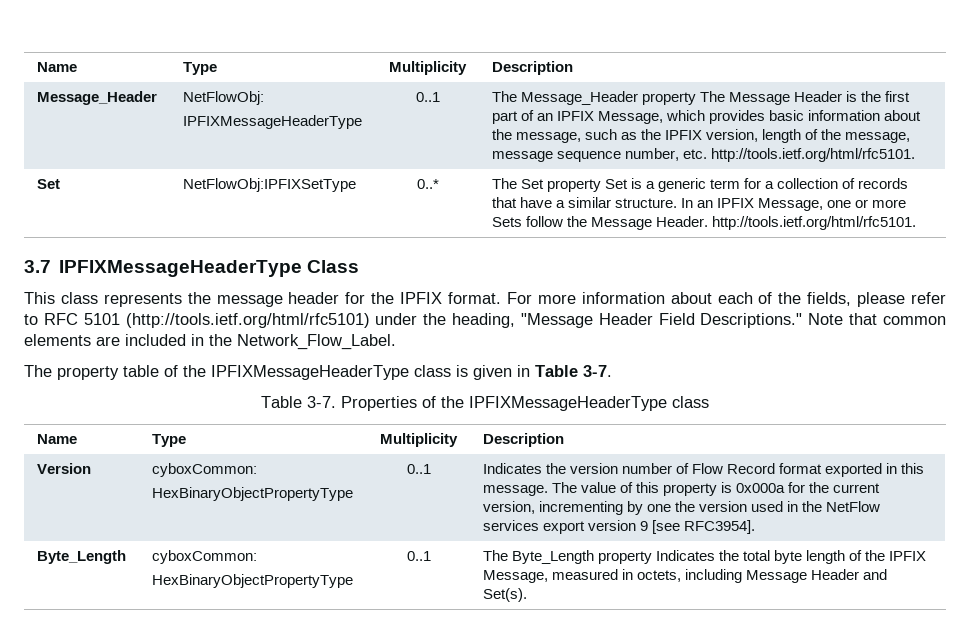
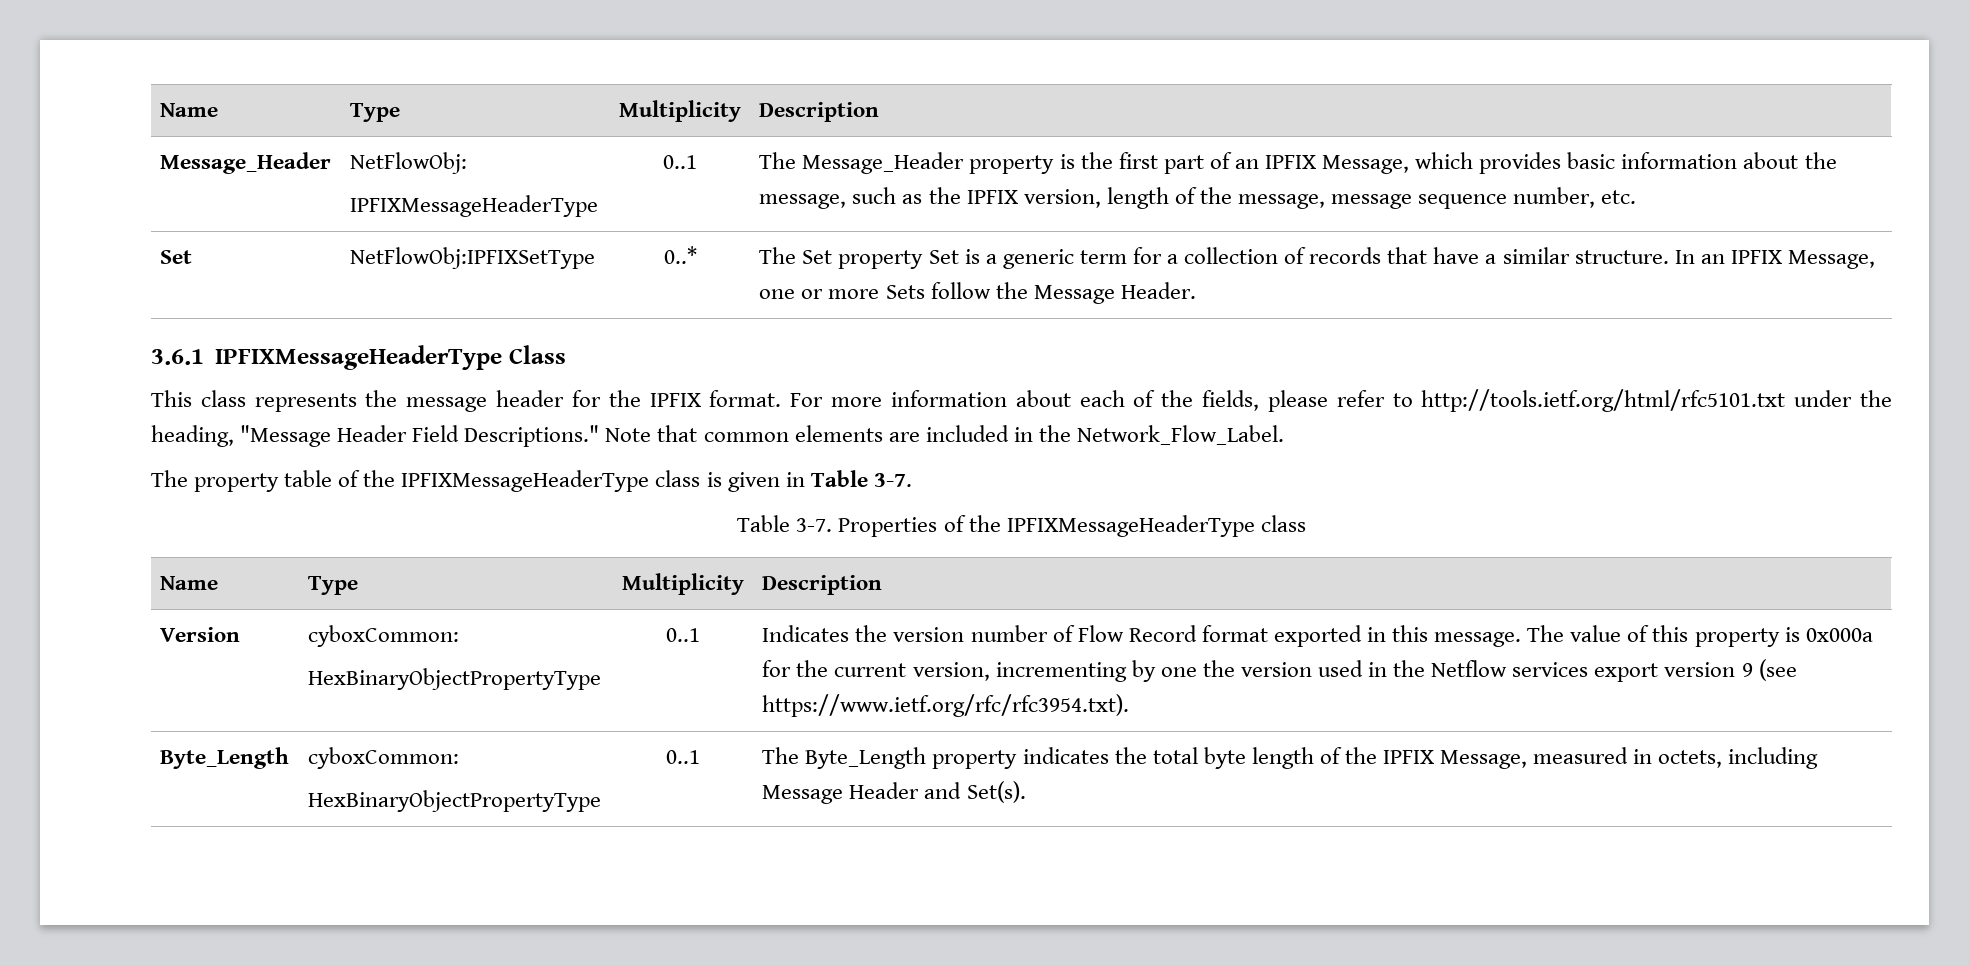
  Message_Header | NetFlowObj:
- IPFIXMessageHeaderType | 0..1 | The Message_Header property The Message Header is the first part of an IPFIX Message, which provides basic information about the message, such as the IPFIX version, length of the message, message sequence number, etc. http://tools.ietf.org/html/rfc5101.
+ IPFIXMessageHeaderType | 0..1 | The Message_Header property is the first part of an IPFIX Message, which provides basic information about the message, such as the IPFIX version, length of the message, message sequence number, etc.
- Set | NetFlowObj:IPFIXSetType | 0..* | The Set property Set is a generic term for a collection of records that have a similar structure. In an IPFIX Message, one or more Sets follow the Message Header. http://tools.ietf.org/html/rfc5101.
- 3.7 IPFIXMessageHeaderType Class
+ Set | NetFlowObj:IPFIXSetType | 0..* | The Set property Set is a generic term for a collection of records that have a similar structure. In an IPFIX Message, one or more Sets follow the Message Header.
+ 3.6.1 IPFIXMessageHeaderType Class
- For more information about each of the fields, please refer to RFC 5101 (http://tools.ietf.org/html/rfc5101) under the heading, "Message Header Field Descriptions."
+ For more information about each of the fields, please refer to http://tools.ietf.org/html/rfc5101.txt under the heading, "Message Header Field Descriptions."
- The value of this property is 0x000a for the current version, incrementing by one the version used in the NetFlow services export version 9 [see RFC3954].
+ The value of this property is 0x000a for the current version, incrementing by one the version used in the Netflow services export version 9 (see https://www.ietf.org/rfc/rfc3954.txt).
  Byte_Length | cyboxCommon:
- HexBinaryObjectPropertyType | 0..1 | The Byte_Length property Indicates the total byte length of the IPFIX Message, measured in octets, including Message Header and Set(s).
+ HexBinaryObjectPropertyType | 0..1 | The Byte_Length property indicates the total byte length of the IPFIX Message, measured in octets, including Message Header and Set(s).

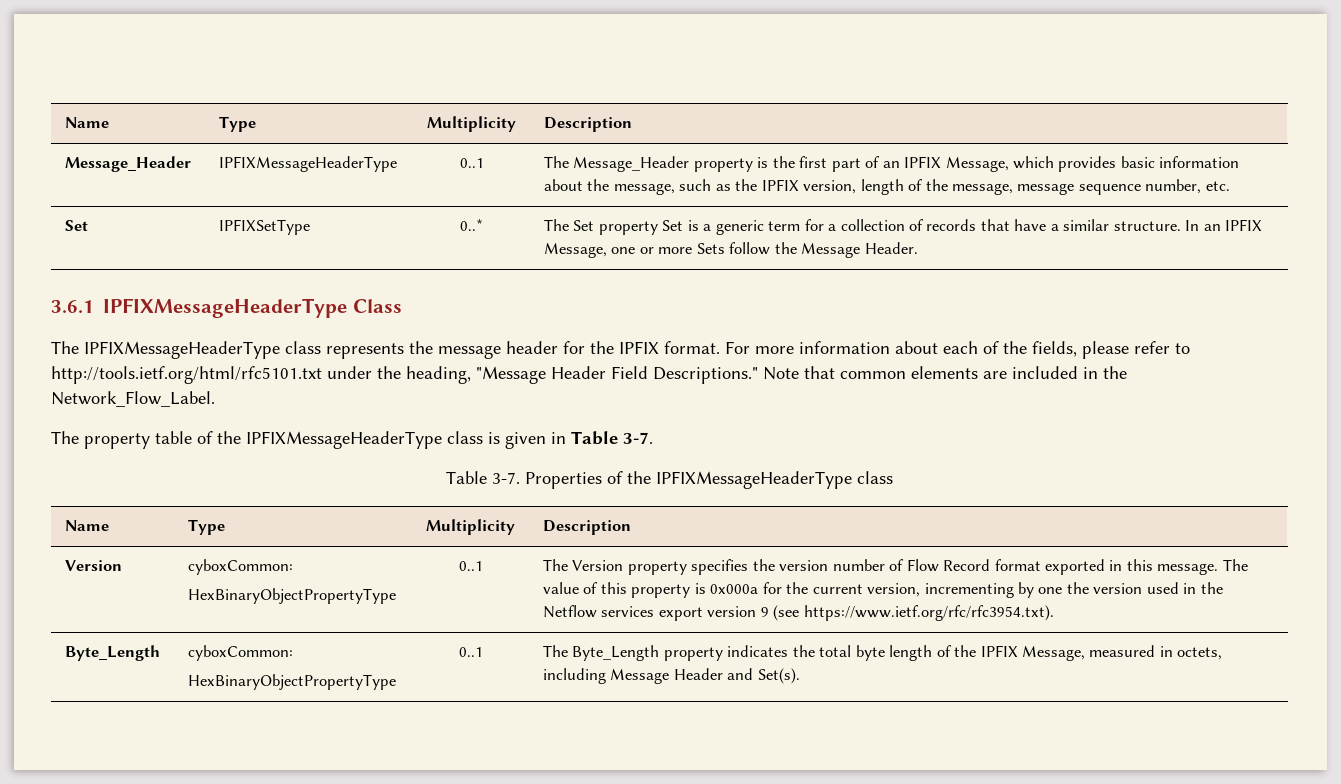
- Message_Header | NetFlowObj:
- IPFIXMessageHeaderType | 0..1 | The Message_Header property is the first part of an IPFIX Message, which provides basic information about the message, such as the IPFIX version, length of the message, message sequence number, etc.
+ Message_Header | IPFIXMessageHeaderType | 0..1 | The Message_Header property is the first part of an IPFIX Message, which provides basic information about the message, such as the IPFIX version, length of the message, message sequence number, etc.
- Set | NetFlowObj:IPFIXSetType | 0..* | The Set property Set is a generic term for a collection of records that have a similar structure. In an IPFIX Message, one or more Sets follow the Message Header.
+ Set | IPFIXSetType | 0..* | The Set property Set is a generic term for a collection of records that have a similar structure. In an IPFIX Message, one or more Sets follow the Message Header.
- This class represents the message header for the IPFIX format.
+ The IPFIXMessageHeaderType class represents the message header for the IPFIX format.
- Indicates the version number of Flow Record format exported in this message.
+ The Version property specifies the version number of Flow Record format exported in this message.

